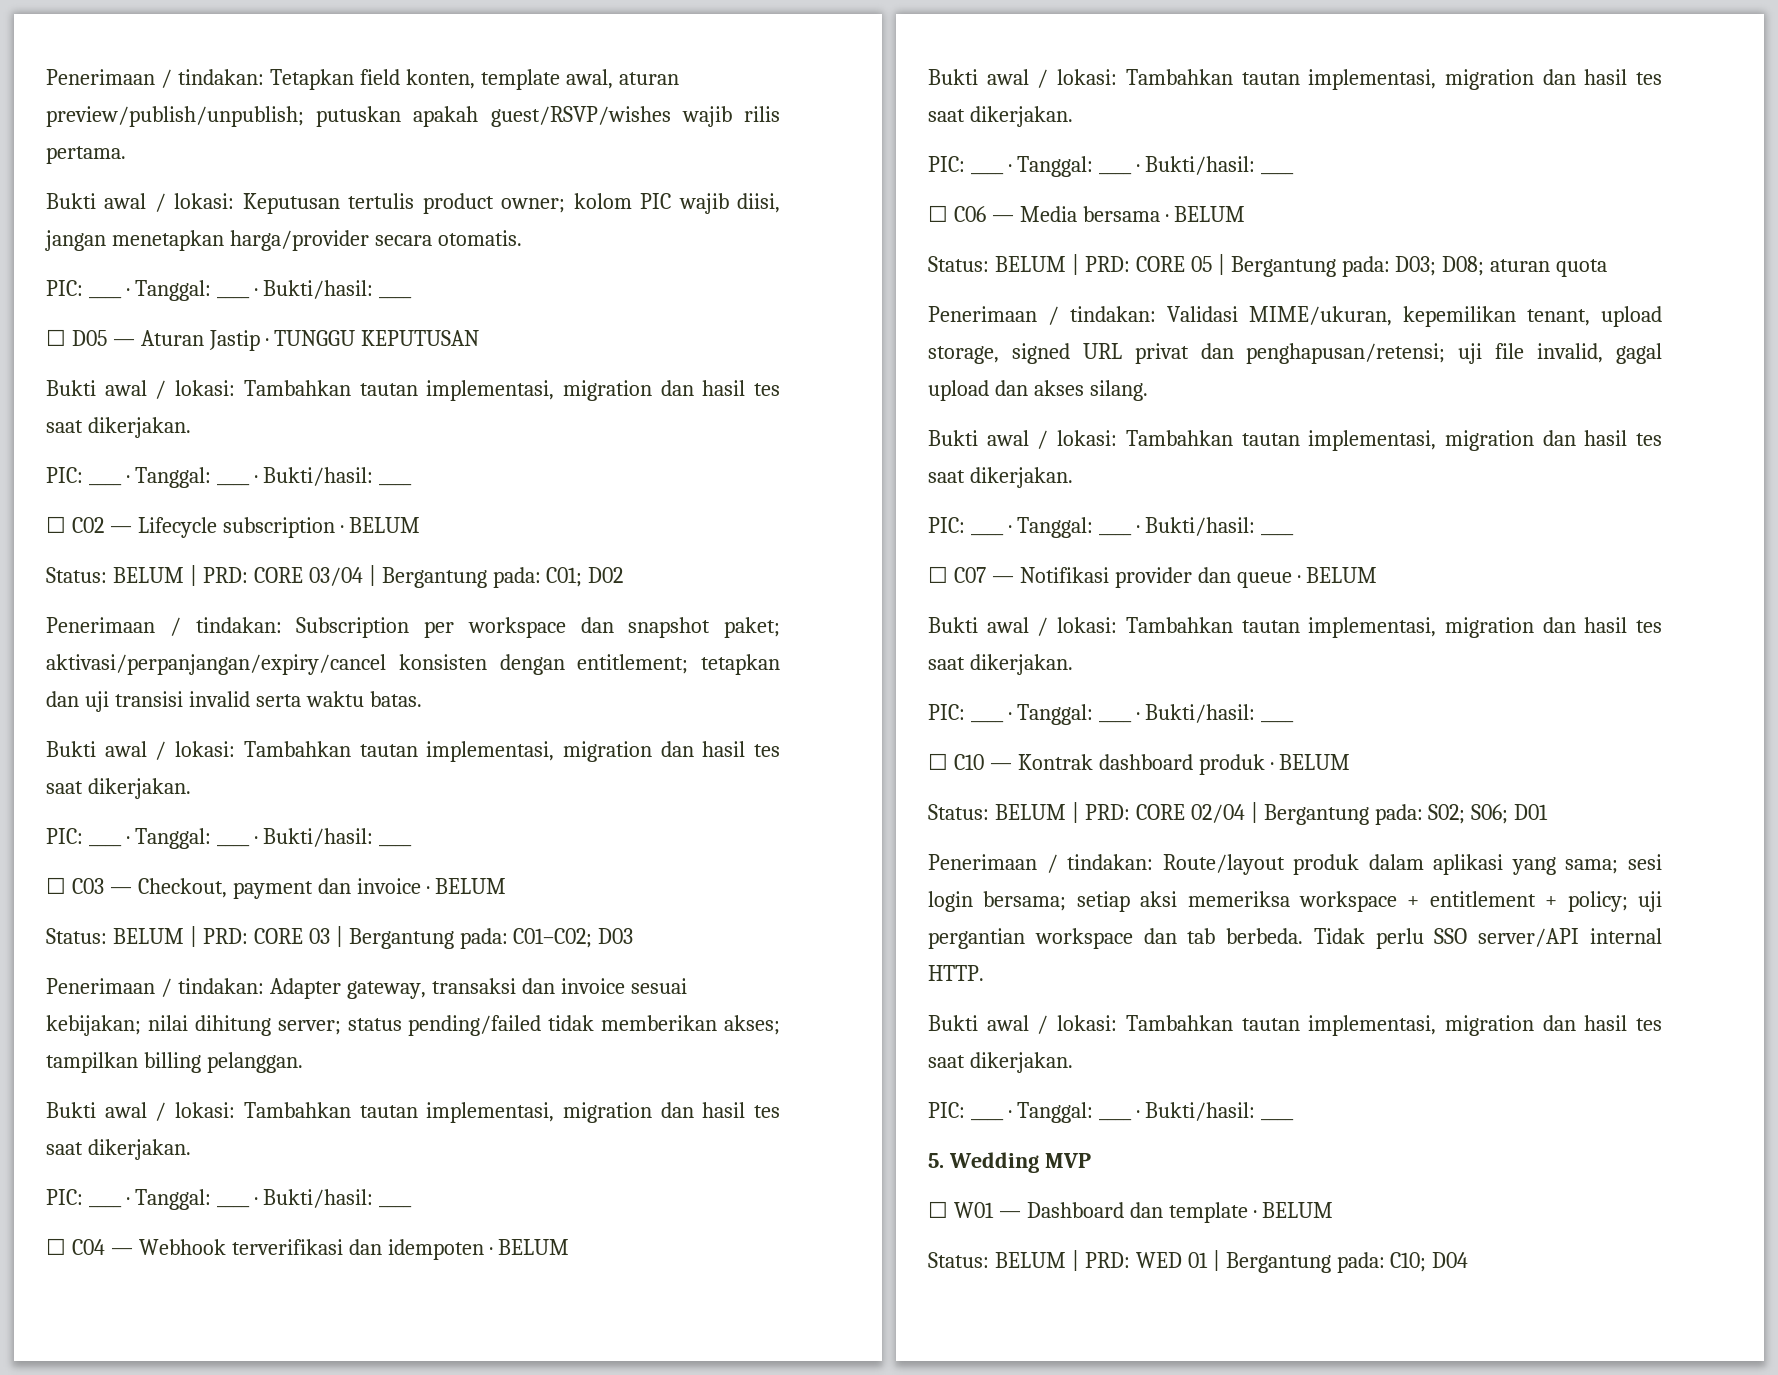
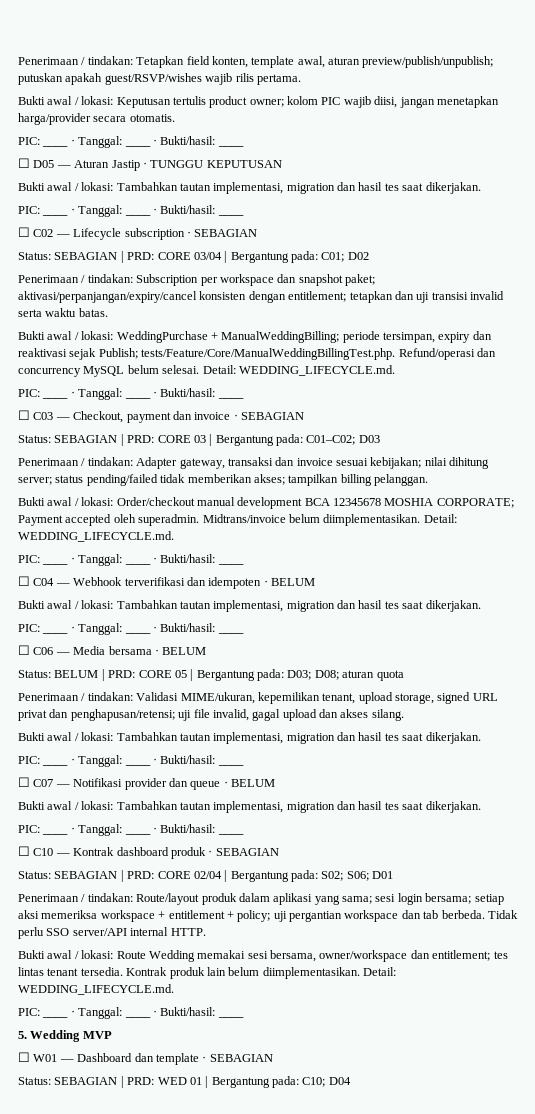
- ☐ C02 — Lifecycle subscription · BELUM
- Status: BELUM | PRD: CORE 03/04 | Bergantung pada: C01; D02
+ ☐ C02 — Lifecycle subscription · SEBAGIAN
+ Status: SEBAGIAN | PRD: CORE 03/04 | Bergantung pada: C01; D02
  Penerimaan / tindakan: Subscription per workspace dan snapshot paket; aktivasi/perpanjangan/expiry/cancel konsisten dengan entitlement; tetapkan dan uji transisi invalid serta waktu batas.
- Bukti awal / lokasi: Tambahkan tautan implementasi, migration dan hasil tes saat dikerjakan.
+ Bukti awal / lokasi: WeddingPurchase + ManualWeddingBilling; periode tersimpan, expiry dan reaktivasi sejak Publish; tests/Feature/Core/ManualWeddingBillingTest.php. Refund/operasi dan concurrency MySQL belum selesai. Detail: WEDDING_LIFECYCLE.md.
- ☐ C03 — Checkout, payment dan invoice · BELUM
- Status: BELUM | PRD: CORE 03 | Bergantung pada: C01–C02; D03
+ ☐ C03 — Checkout, payment dan invoice · SEBAGIAN
+ Status: SEBAGIAN | PRD: CORE 03 | Bergantung pada: C01–C02; D03
  Penerimaan / tindakan: Adapter gateway, transaksi dan invoice sesuai kebijakan; nilai dihitung server; status pending/failed tidak memberikan akses; tampilkan billing pelanggan.
- Bukti awal / lokasi: Tambahkan tautan implementasi, migration dan hasil tes saat dikerjakan.
+ Bukti awal / lokasi: Order/checkout manual development BCA 12345678 MOSHIA CORPORATE; Payment accepted oleh superadmin. Midtrans/invoice belum diimplementasikan. Detail: WEDDING_LIFECYCLE.md.
- ☐ C10 — Kontrak dashboard produk · BELUM
- Status: BELUM | PRD: CORE 02/04 | Bergantung pada: S02; S06; D01
+ ☐ C10 — Kontrak dashboard produk · SEBAGIAN
+ Status: SEBAGIAN | PRD: CORE 02/04 | Bergantung pada: S02; S06; D01
  Tidak perlu SSO server/API internal HTTP.
- Bukti awal / lokasi: Tambahkan tautan implementasi, migration dan hasil tes saat dikerjakan.
+ Bukti awal / lokasi: Route Wedding memakai sesi bersama, owner/workspace dan entitlement; tes lintas tenant tersedia. Kontrak produk lain belum diimplementasikan. Detail: WEDDING_LIFECYCLE.md.
- ☐ W01 — Dashboard dan template · BELUM
- Status: BELUM | PRD: WED 01 | Bergantung pada: C10; D04
+ ☐ W01 — Dashboard dan template · SEBAGIAN
+ Status: SEBAGIAN | PRD: WED 01 | Bergantung pada: C10; D04

